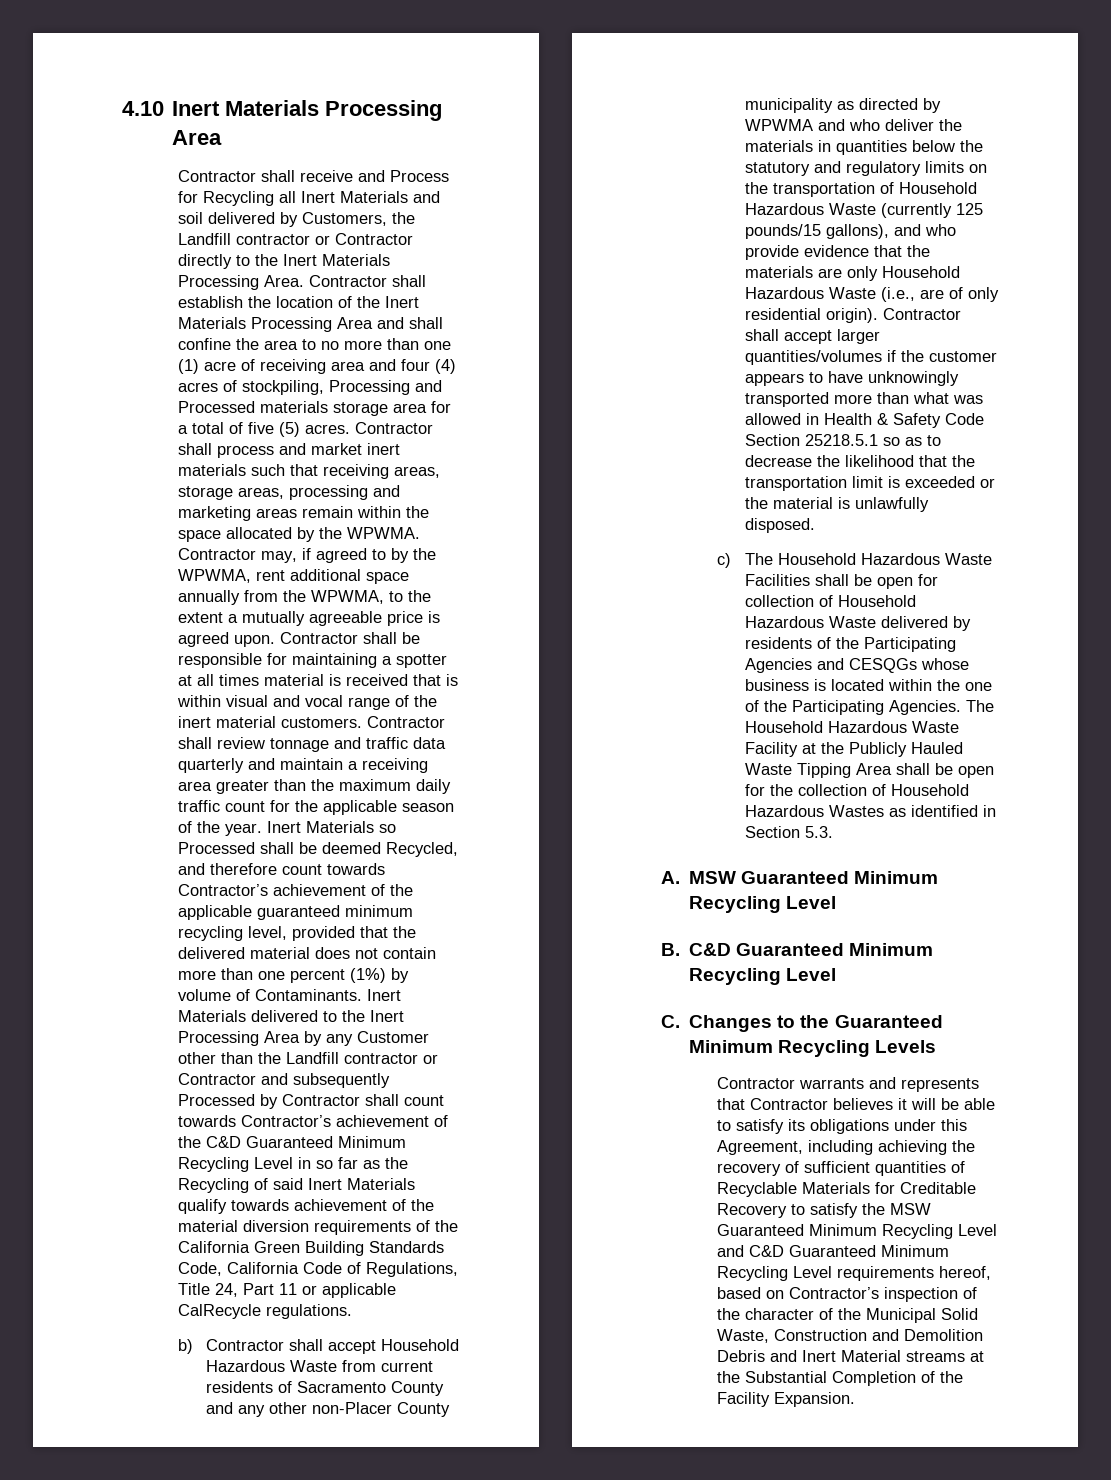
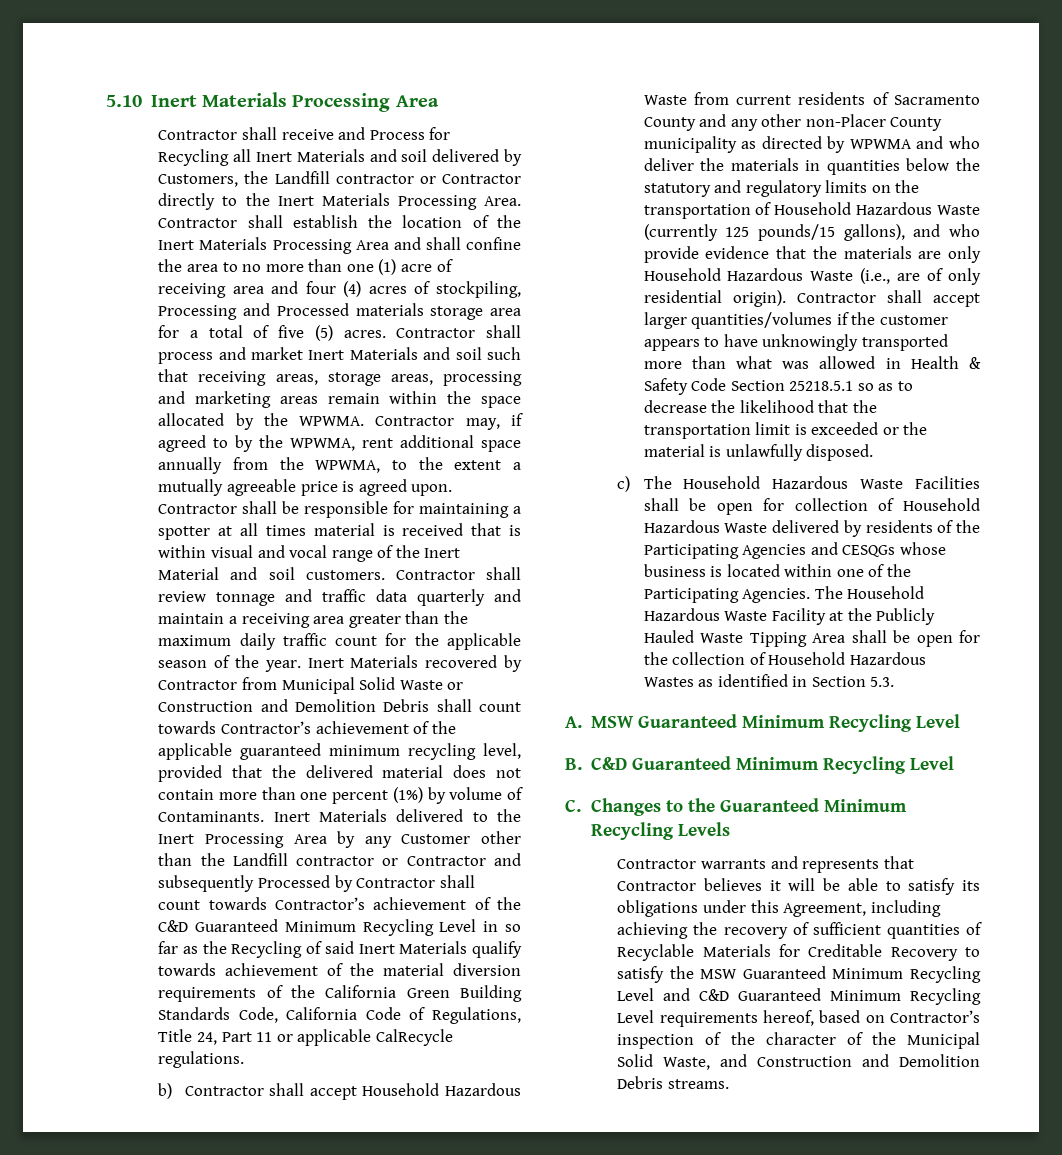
- 4.10 Inert Materials Processing Area
+ 5.10 Inert Materials Processing Area
- Contractor shall process and market inert materials such that receiving areas, storage areas, processing and marketing areas remain within the space allocated by the WPWMA.
+ Contractor shall process and market Inert Materials and soil such that receiving areas, storage areas, processing and marketing areas remain within the space allocated by the WPWMA.
- Contractor shall be responsible for maintaining a spotter at all times material is received that is within visual and vocal range of the inert material customers.
+ Contractor shall be responsible for maintaining a spotter at all times material is received that is within visual and vocal range of the Inert Material and soil customers.
- Inert Materials so Processed shall be deemed Recycled, and therefore count towards Contractor’s achievement of the applicable guaranteed minimum recycling level, provided that the delivered material does not contain more than one percent (1%) by volume of Contaminants.
+ Inert Materials recovered by Contractor from Municipal Solid Waste or Construction and Demolition Debris shall count towards Contractor’s achievement of the applicable guaranteed minimum recycling level, provided that the delivered material does not contain more than one percent (1%) by volume of Contaminants.
- c) The Household Hazardous Waste Facilities shall be open for collection of Household Hazardous Waste delivered by residents of the Participating Agencies and CESQGs whose business is located within the one of the Participating Agencies.
+ c) The Household Hazardous Waste Facilities shall be open for collection of Household Hazardous Waste delivered by residents of the Participating Agencies and CESQGs whose business is located within one of the Participating Agencies.
- Contractor warrants and represents that Contractor believes it will be able to satisfy its obligations under this Agreement, including achieving the recovery of sufficient quantities of Recyclable Materials for Creditable Recovery to satisfy the MSW Guaranteed Minimum Recycling Level and C&D Guaranteed Minimum Recycling Level requirements hereof, based on Contractor’s inspection of the character of the Municipal Solid Waste, Construction and Demolition Debris and Inert Material streams at the Substantial Completion of the Facility Expansion.
+ Contractor warrants and represents that Contractor believes it will be able to satisfy its obligations under this Agreement, including achieving the recovery of sufficient quantities of Recyclable Materials for Creditable Recovery to satisfy the MSW Guaranteed Minimum Recycling Level and C&D Guaranteed Minimum Recycling Level requirements hereof, based on Contractor’s inspection of the character of the Municipal Solid Waste, and Construction and Demolition Debris streams.

